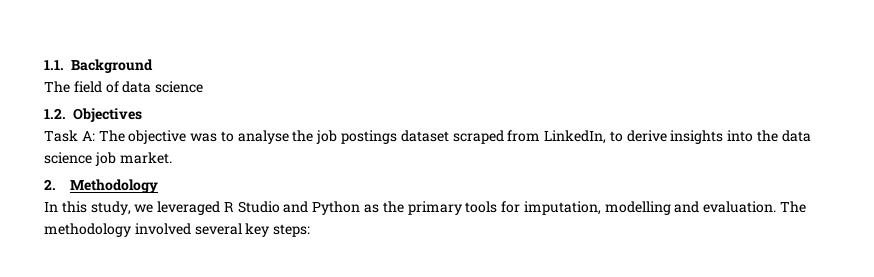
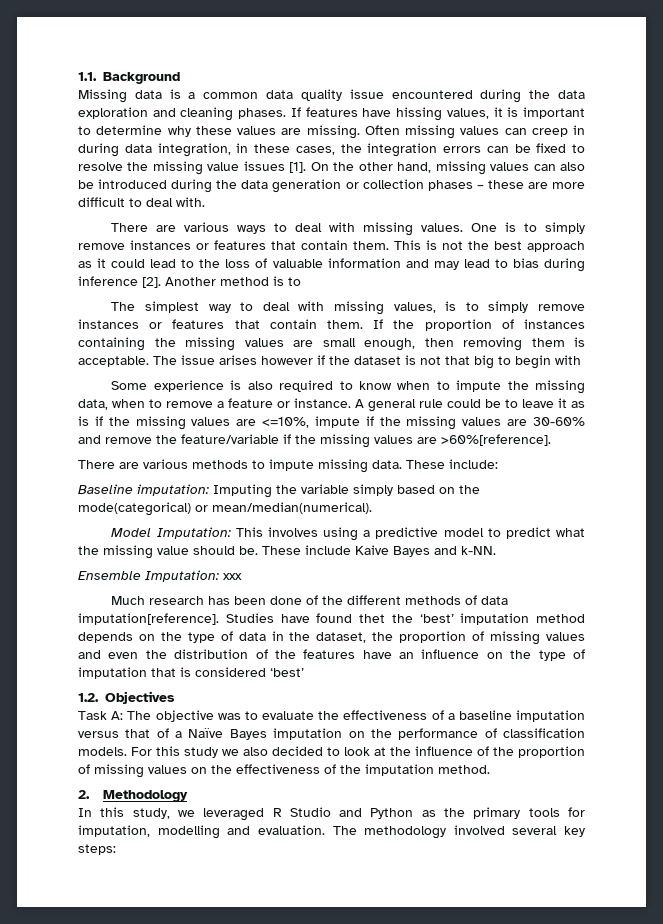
- The field of data science
+ Missing data is a common data quality issue encountered during the data exploration and cleaning phases. If features have hissing values, it is important to determine why these values are missing. Often missing values can creep in during data integration, in these cases, the integration errors can be fixed to resolve the missing value issues [1]. On the other hand, missing values can also be introduced during the data generation or collection phases – these are more difficult to deal with.
+ There are various ways to deal with missing values. One is to simply remove instances or features that contain them. This is not the best approach as it could lead to the loss of valuable information and may lead to bias during inference [2]. Another method is to
+ The simplest way to deal with missing values, is to simply remove instances or features that contain them. If the proportion of instances containing the missing values are small enough, then removing them is acceptable. The issue arises however if the dataset is not that big to begin with
+ Some experience is also required to know when to impute the missing data, when to remove a feature or instance. A general rule could be to leave it as is if the missing values are <=10%, impute if the missing values are 30-60% and remove the feature/variable if the missing values are >60%[reference].
+ There are various methods to impute missing data. These include:
+ Baseline imputation: Imputing the variable simply based on the mode(categorical) or mean/median(numerical).
+ Model Imputation: This involves using a predictive model to predict what the missing value should be. These include Kaive Bayes and k-NN.
+ Ensemble Imputation: xxx
+ Much research has been done of the different methods of data imputation[reference]. Studies have found thet the ‘best’ imputation method depends on the type of data in the dataset, the proportion of missing values and even the distribution of the features have an influence on the type of imputation that is considered ‘best’
- Task A: The objective was to analyse the job postings dataset scraped from LinkedIn, to derive insights into the data science job market.
+ Task A: The objective was to evaluate the effectiveness of a baseline imputation versus that of a Naïve Bayes imputation on the performance of classification models. For this study we also decided to look at the influence of the proportion of missing values on the effectiveness of the imputation method.

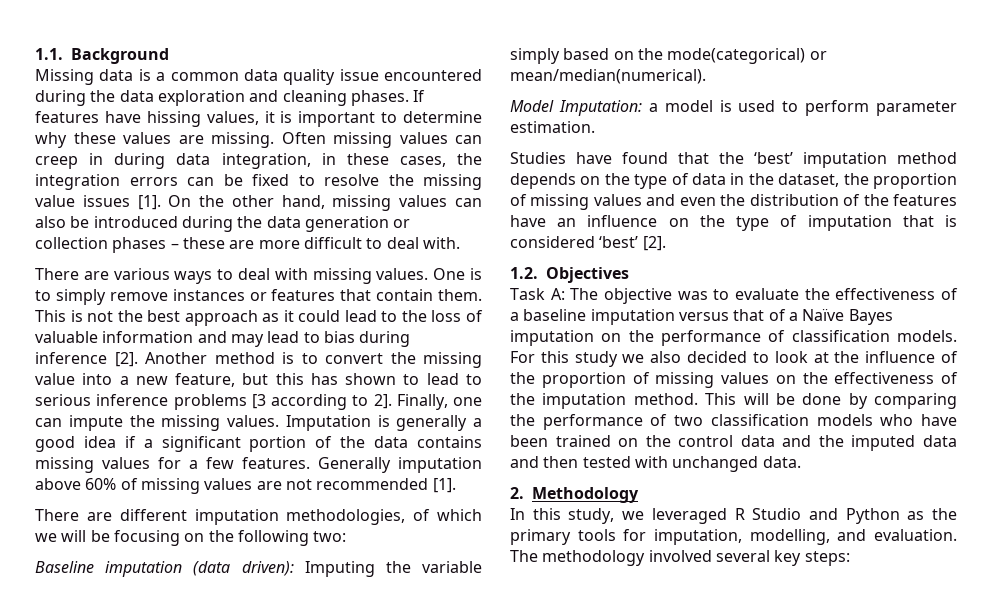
- Another method is to
- The simplest way to deal with missing values, is to simply remove instances or features that contain them. If the proportion of instances containing the missing values are small enough, then removing them is acceptable. The issue arises however if the dataset is not that big to begin with
- Some experience is also required to know when to impute the missing data, when to remove a feature or instance. A general rule could be to leave it as is if the missing values are <=10%, impute if the missing values are 30-60% and remove the feature/variable if the missing values are >60%[reference].
- There are various methods to impute missing data. These include:
- Baseline imputation: Imputing the variable simply based on the mode(categorical) or mean/median(numerical).
+ Another method is to convert the missing value into a new feature, but this has shown to lead to serious inference problems [3 according to 2]. Finally, one can impute the missing values. Imputation is generally a good idea if a significant portion of the data contains missing values for a few features. Generally imputation above 60% of missing values are not recommended [1].
+ There are different imputation methodologies, of which we will be focusing on the following two:
+ Baseline imputation (data driven): Imputing the variable simply based on the mode(categorical) or mean/median(numerical).
- Model Imputation: This involves using a predictive model to predict what the missing value should be. These include Kaive Bayes and k-NN.
- Ensemble Imputation: xxx
- Much research has been done of the different methods of data imputation[reference]. Studies have found thet the ‘best’ imputation method depends on the type of data in the dataset, the proportion of missing values and even the distribution of the features have an influence on the type of imputation that is considered ‘best’
+ Model Imputation: a model is used to perform parameter estimation.
+ Studies have found that the ‘best’ imputation method depends on the type of data in the dataset, the proportion of missing values and even the distribution of the features have an influence on the type of imputation that is considered ‘best’ [2].
+ This will be done by comparing the performance of two classification models who have been trained on the control data and the imputed data and then tested with unchanged data.
- In this study, we leveraged R Studio and Python as the primary tools for imputation, modelling and evaluation.
+ In this study, we leveraged R Studio and Python as the primary tools for imputation, modelling, and evaluation.

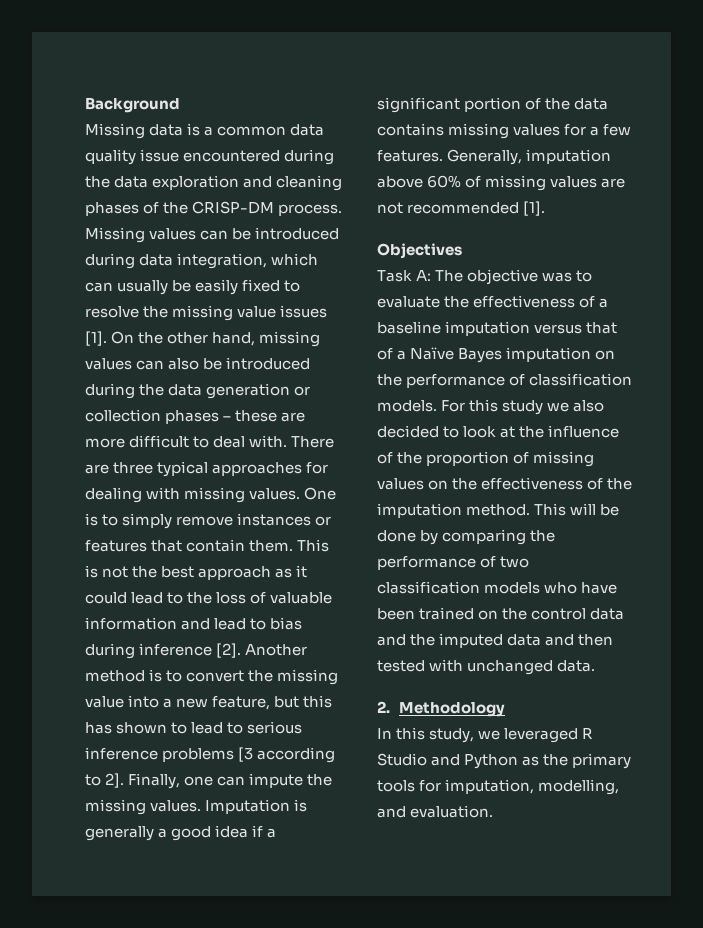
- 1.1. Background
+ Background
- Missing data is a common data quality issue encountered during the data exploration and cleaning phases. If features have hissing values, it is important to determine why these values are missing. Often missing values can creep in during data integration, in these cases, the integration errors can be fixed to resolve the missing value issues [1].
+ Missing data is a common data quality issue encountered during the data exploration and cleaning phases of the CRISP-DM process. Missing values can be introduced during data integration, which can usually be easily fixed to resolve the missing value issues [1].
- On the other hand, missing values can also be introduced during the data generation or collection phases – these are more difficult to deal with.
- There are various ways to deal with missing values.
+ On the other hand, missing values can also be introduced during the data generation or collection phases – these are more difficult to deal with. There are three typical approaches for dealing with missing values.
- This is not the best approach as it could lead to the loss of valuable information and may lead to bias during inference [2].
+ This is not the best approach as it could lead to the loss of valuable information and lead to bias during inference [2].
- Generally imputation above 60% of missing values are not recommended [1].
+ Generally, imputation above 60% of missing values are not recommended [1].
- There are different imputation methodologies, of which we will be focusing on the following two:
- Baseline imputation (data driven): Imputing the variable simply based on the mode(categorical) or mean/median(numerical).
- Model Imputation: a model is used to perform parameter estimation.
- Studies have found that the ‘best’ imputation method depends on the type of data in the dataset, the proportion of missing values and even the distribution of the features have an influence on the type of imputation that is considered ‘best’ [2].
- 1.2. Objectives
+ Objectives
- The methodology involved several key steps:

